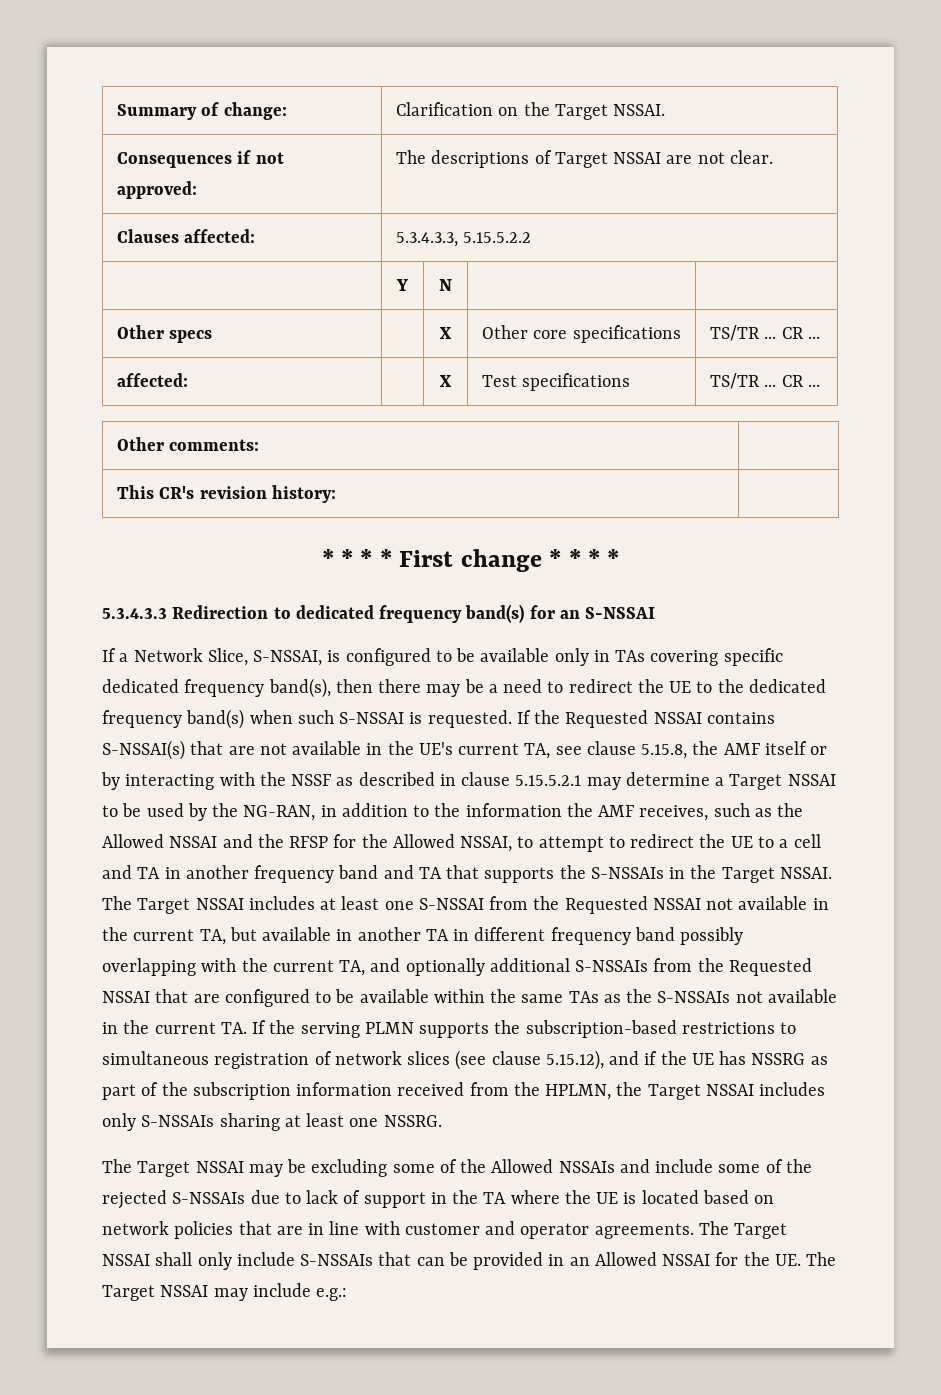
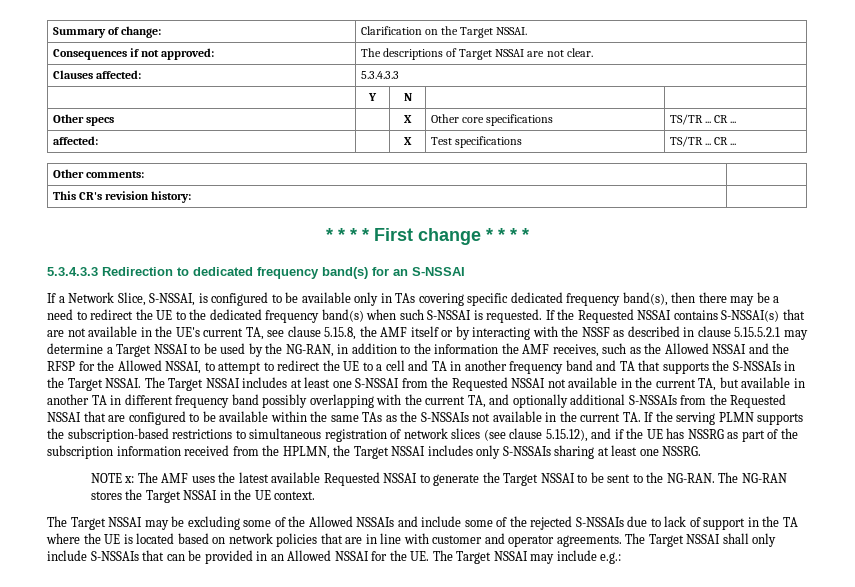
- Clauses affected: | 5.3.4.3.3, 5.15.5.2.2
+ Clauses affected: | 5.3.4.3.3
+ NOTE x: The AMF uses the latest available Requested NSSAI to generate the Target NSSAI to be sent to the NG-RAN. The NG-RAN stores the Target NSSAI in the UE context.

